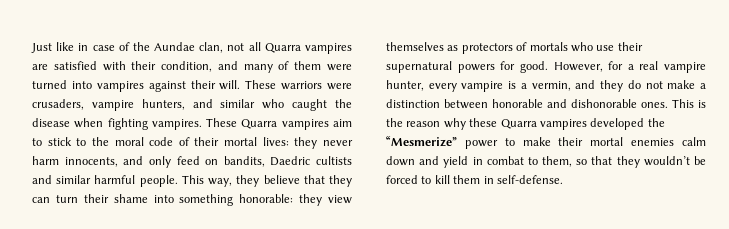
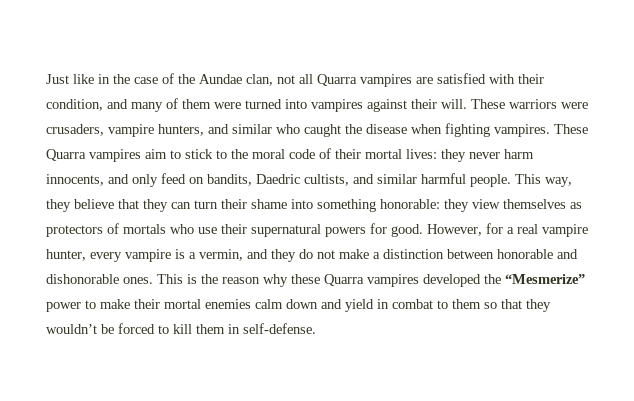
- Just like in case of the Aundae clan, not all Quarra vampires are satisfied with their condition, and many of them were turned into vampires against their will.
+ Just like in the case of the Aundae clan, not all Quarra vampires are satisfied with their condition, and many of them were turned into vampires against their will.
- These Quarra vampires aim to stick to the moral code of their mortal lives: they never harm innocents, and only feed on bandits, Daedric cultists and similar harmful people.
+ These Quarra vampires aim to stick to the moral code of their mortal lives: they never harm innocents, and only feed on bandits, Daedric cultists, and similar harmful people.
- This is the reason why these Quarra vampires developed the “Mesmerize” power to make their mortal enemies calm down and yield in combat to them, so that they wouldn’t be forced to kill them in self-defense.
+ This is the reason why these Quarra vampires developed the “Mesmerize” power to make their mortal enemies calm down and yield in combat to them so that they wouldn’t be forced to kill them in self-defense.

